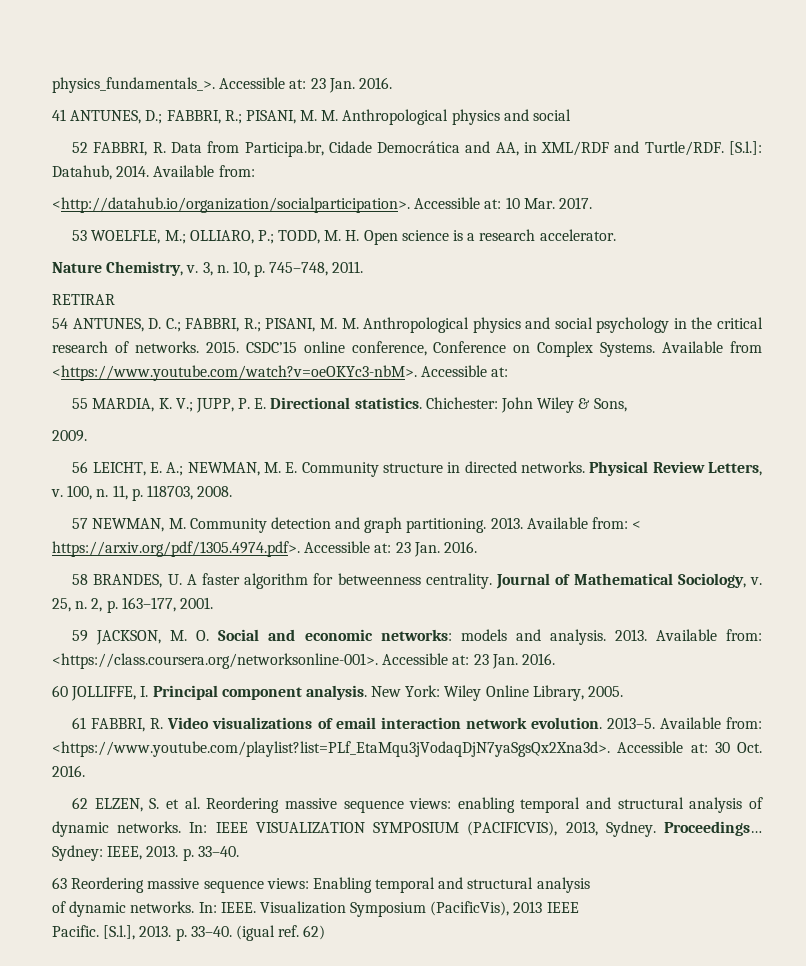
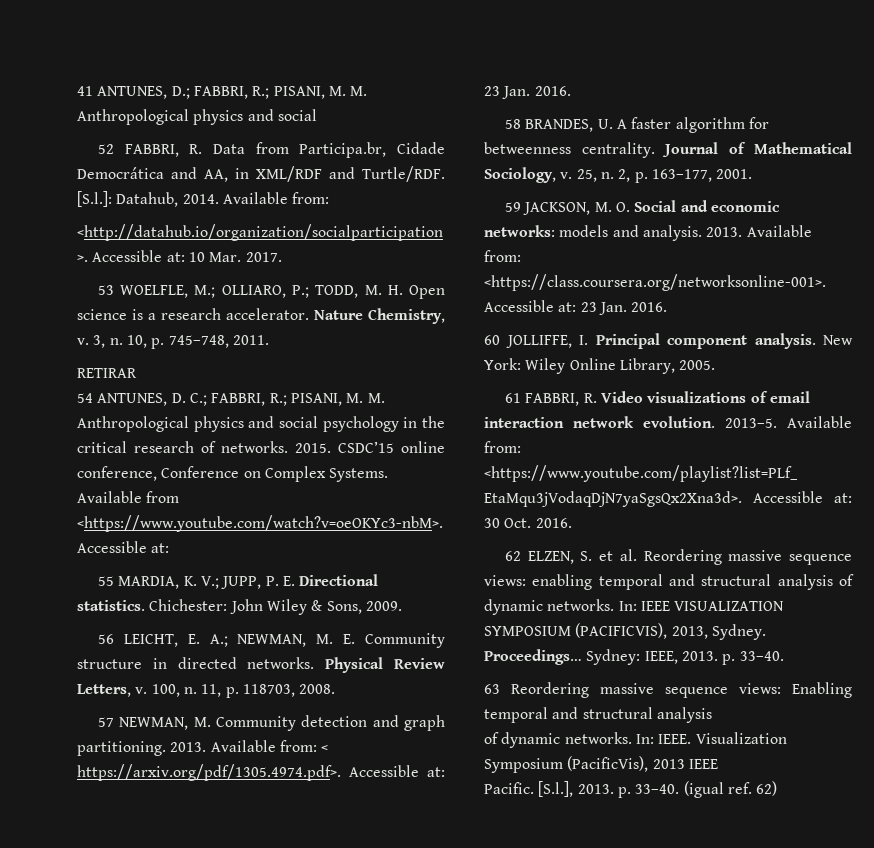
- physics_fundamentals_>. Accessible at: 23 Jan. 2016.
- 53 WOELFLE, M.; OLLIARO, P.; TODD, M. H. Open science is a research accelerator.
- Nature Chemistry, v.
+ 53 WOELFLE, M.; OLLIARO, P.; TODD, M. H. Open science is a research accelerator. Nature Chemistry, v.
- Chichester: John Wiley & Sons,
- 2009.
+ Chichester: John Wiley & Sons, 2009.

